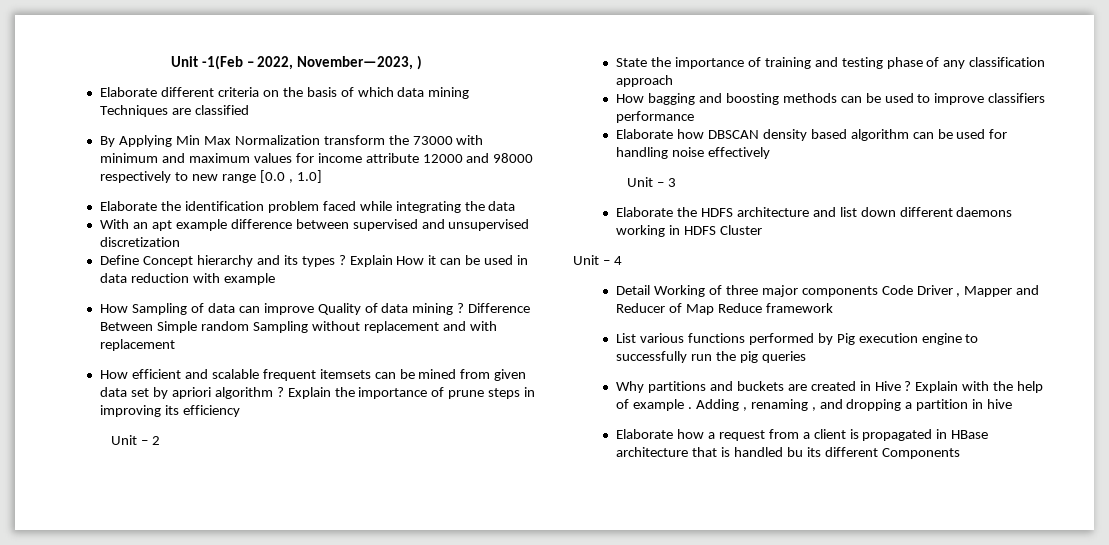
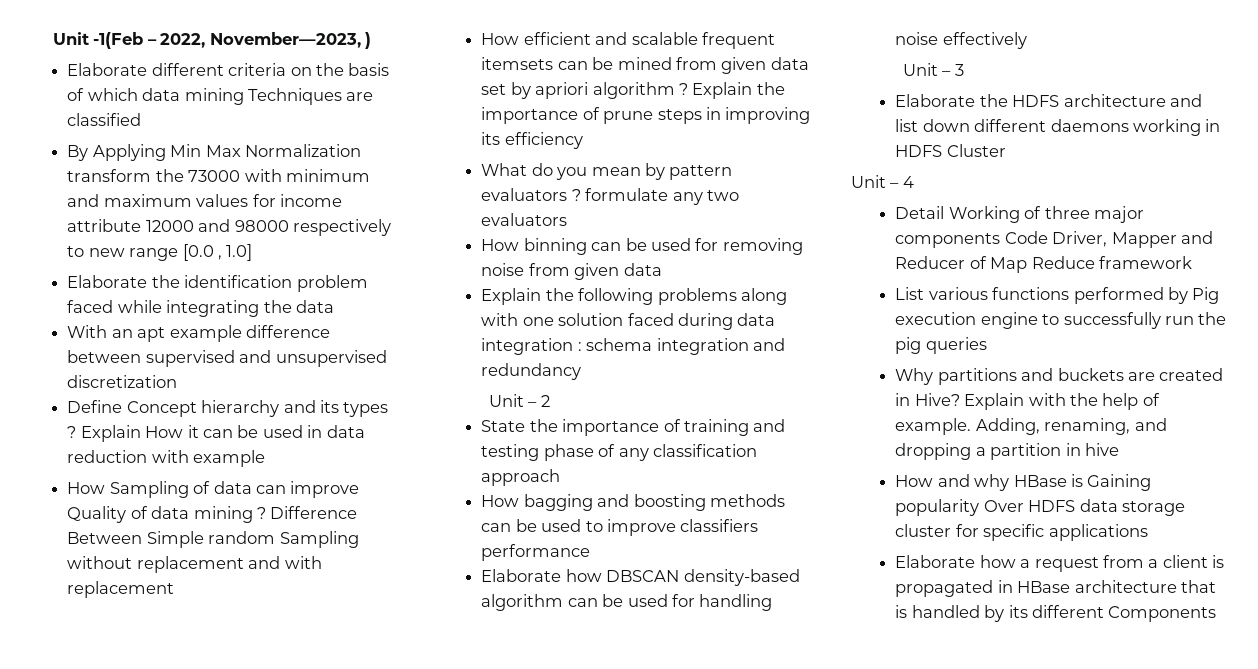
+ What do you mean by pattern evaluators ? formulate any two evaluators
+ How binning can be used for removing noise from given data
+ Explain the following problems along with one solution faced during data integration : schema integration and redundancy
- Elaborate how DBSCAN density based algorithm can be used for handling noise effectively
+ Elaborate how DBSCAN density-based algorithm can be used for handling noise effectively
- Detail Working of three major components Code Driver , Mapper and Reducer of Map Reduce framework
+ Detail Working of three major components Code Driver, Mapper and Reducer of Map Reduce framework
- Why partitions and buckets are created in Hive ?
+ Why partitions and buckets are created in Hive?
- Explain with the help of example . Adding , renaming , and dropping a partition in hive
+ Explain with the help of example. Adding, renaming, and dropping a partition in hive
+ How and why HBase is Gaining popularity Over HDFS data storage cluster for specific applications
- Elaborate how a request from a client is propagated in HBase architecture that is handled bu its different Components
+ Elaborate how a request from a client is propagated in HBase architecture that is handled by its different Components

